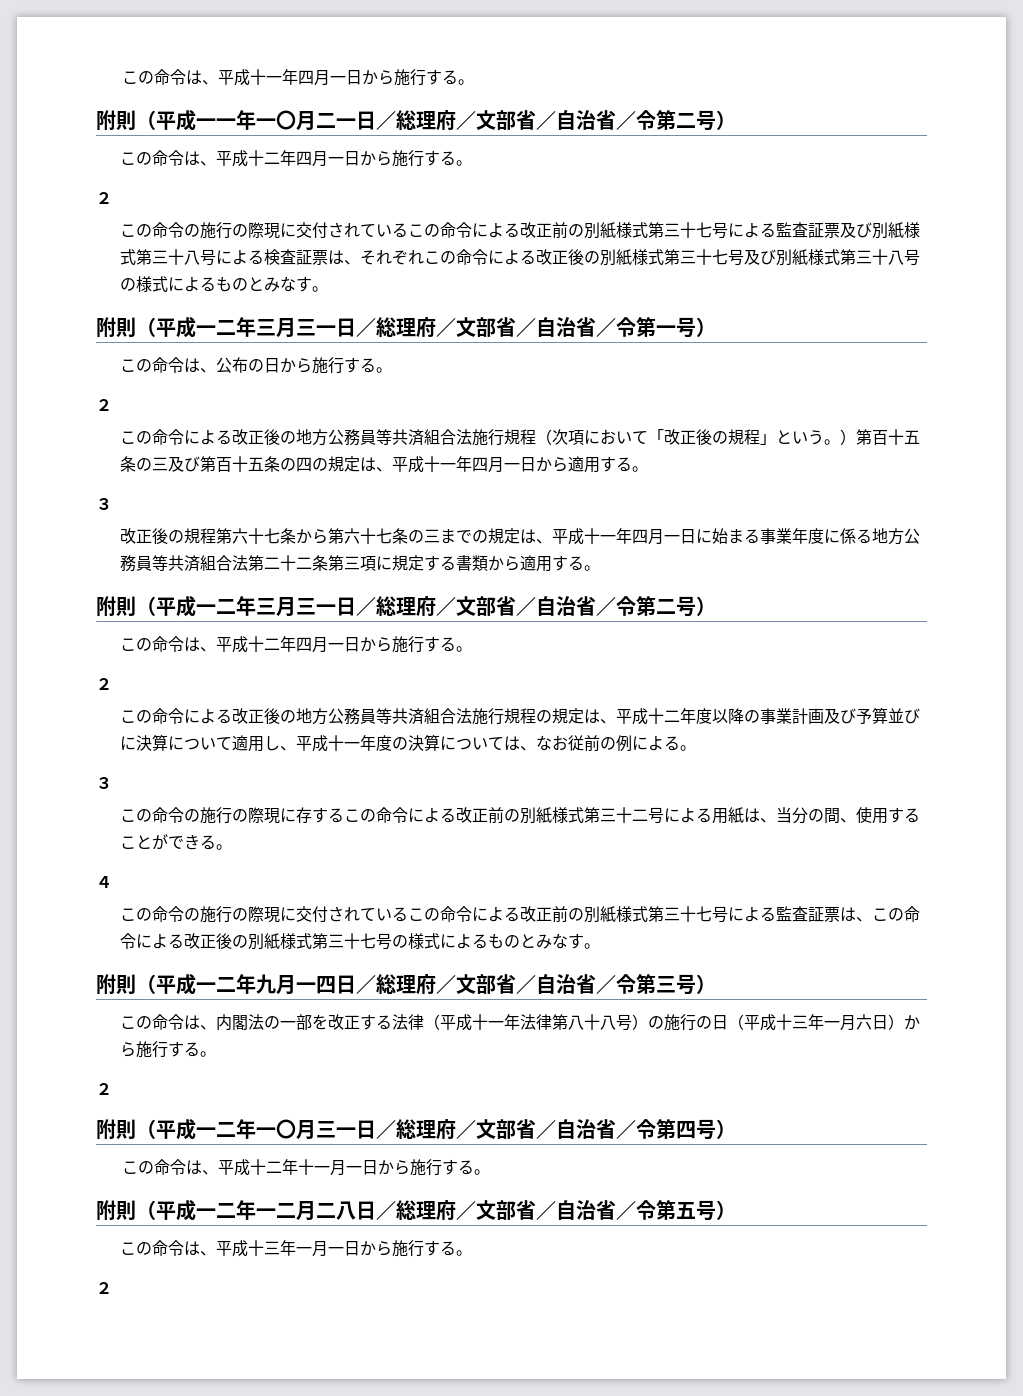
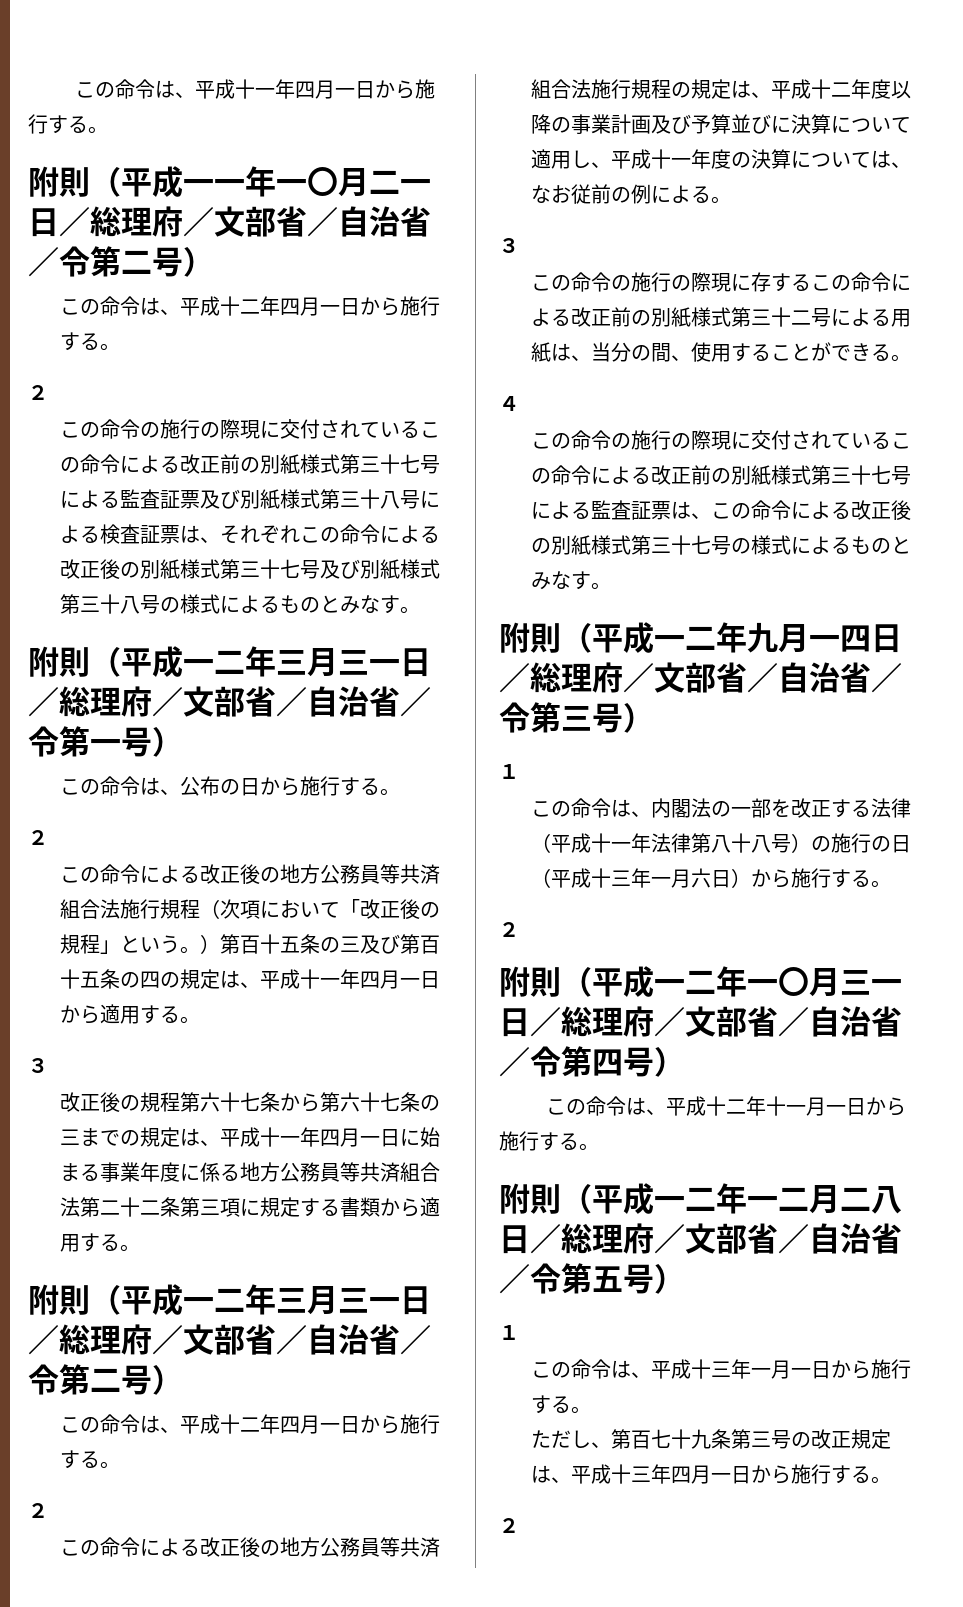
  附則（平成一二年九月一四日／総理府／文部省／自治省／令第三号）
+ １
  附則（平成一二年一二月二八日／総理府／文部省／自治省／令第五号）
+ １
+ ただし、第百七十九条第三号の改正規定は、平成十三年四月一日から施行する。

